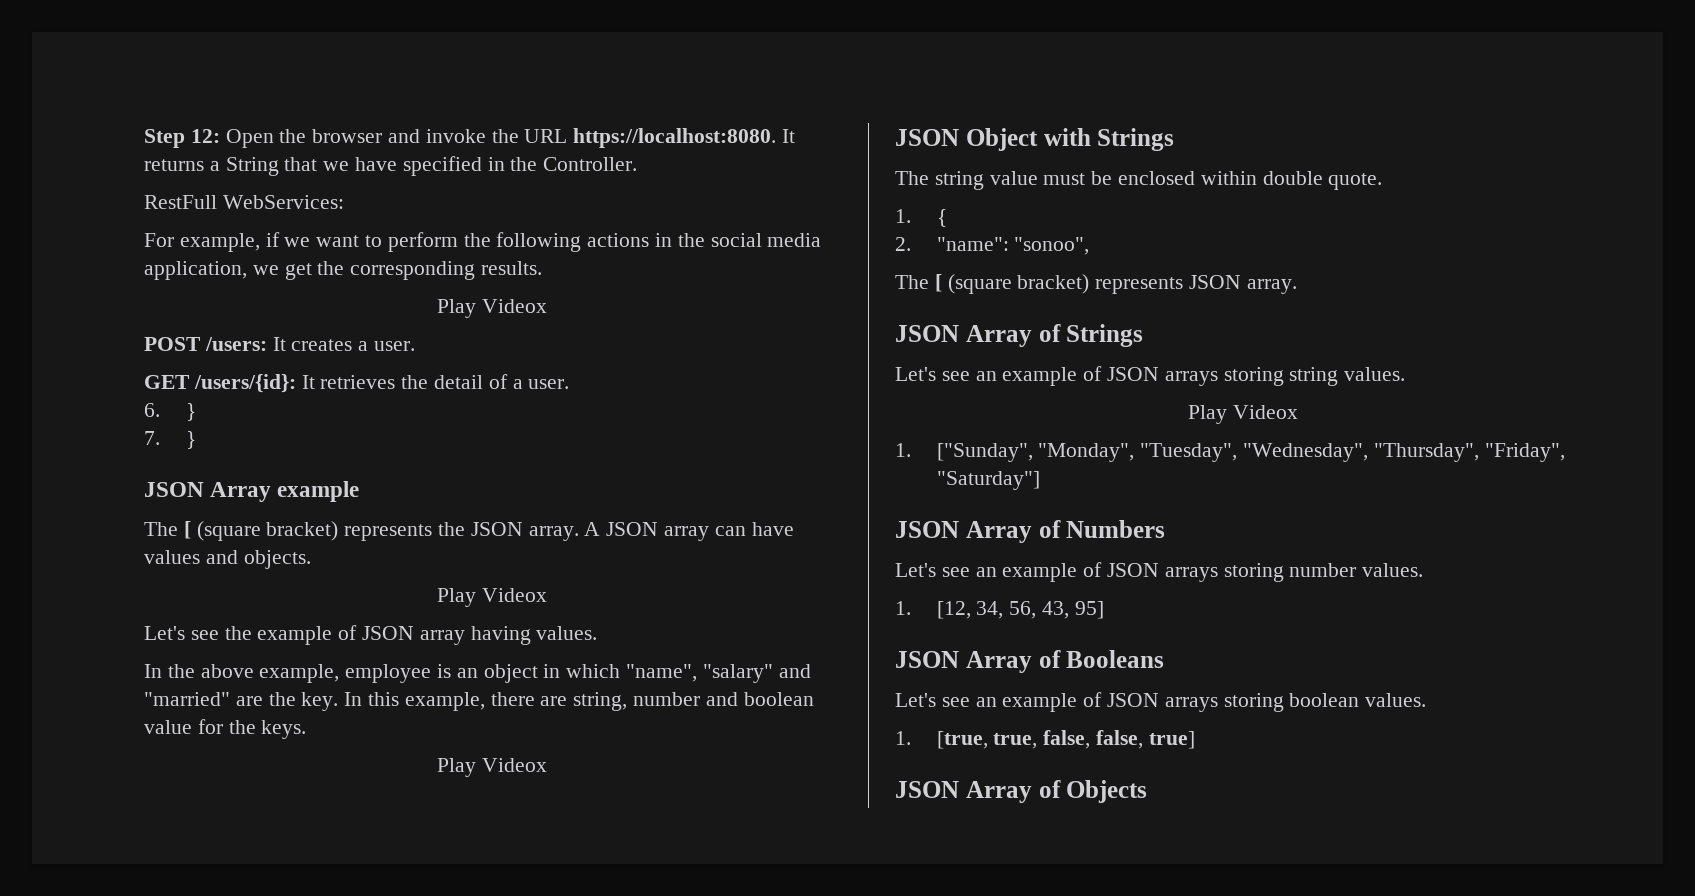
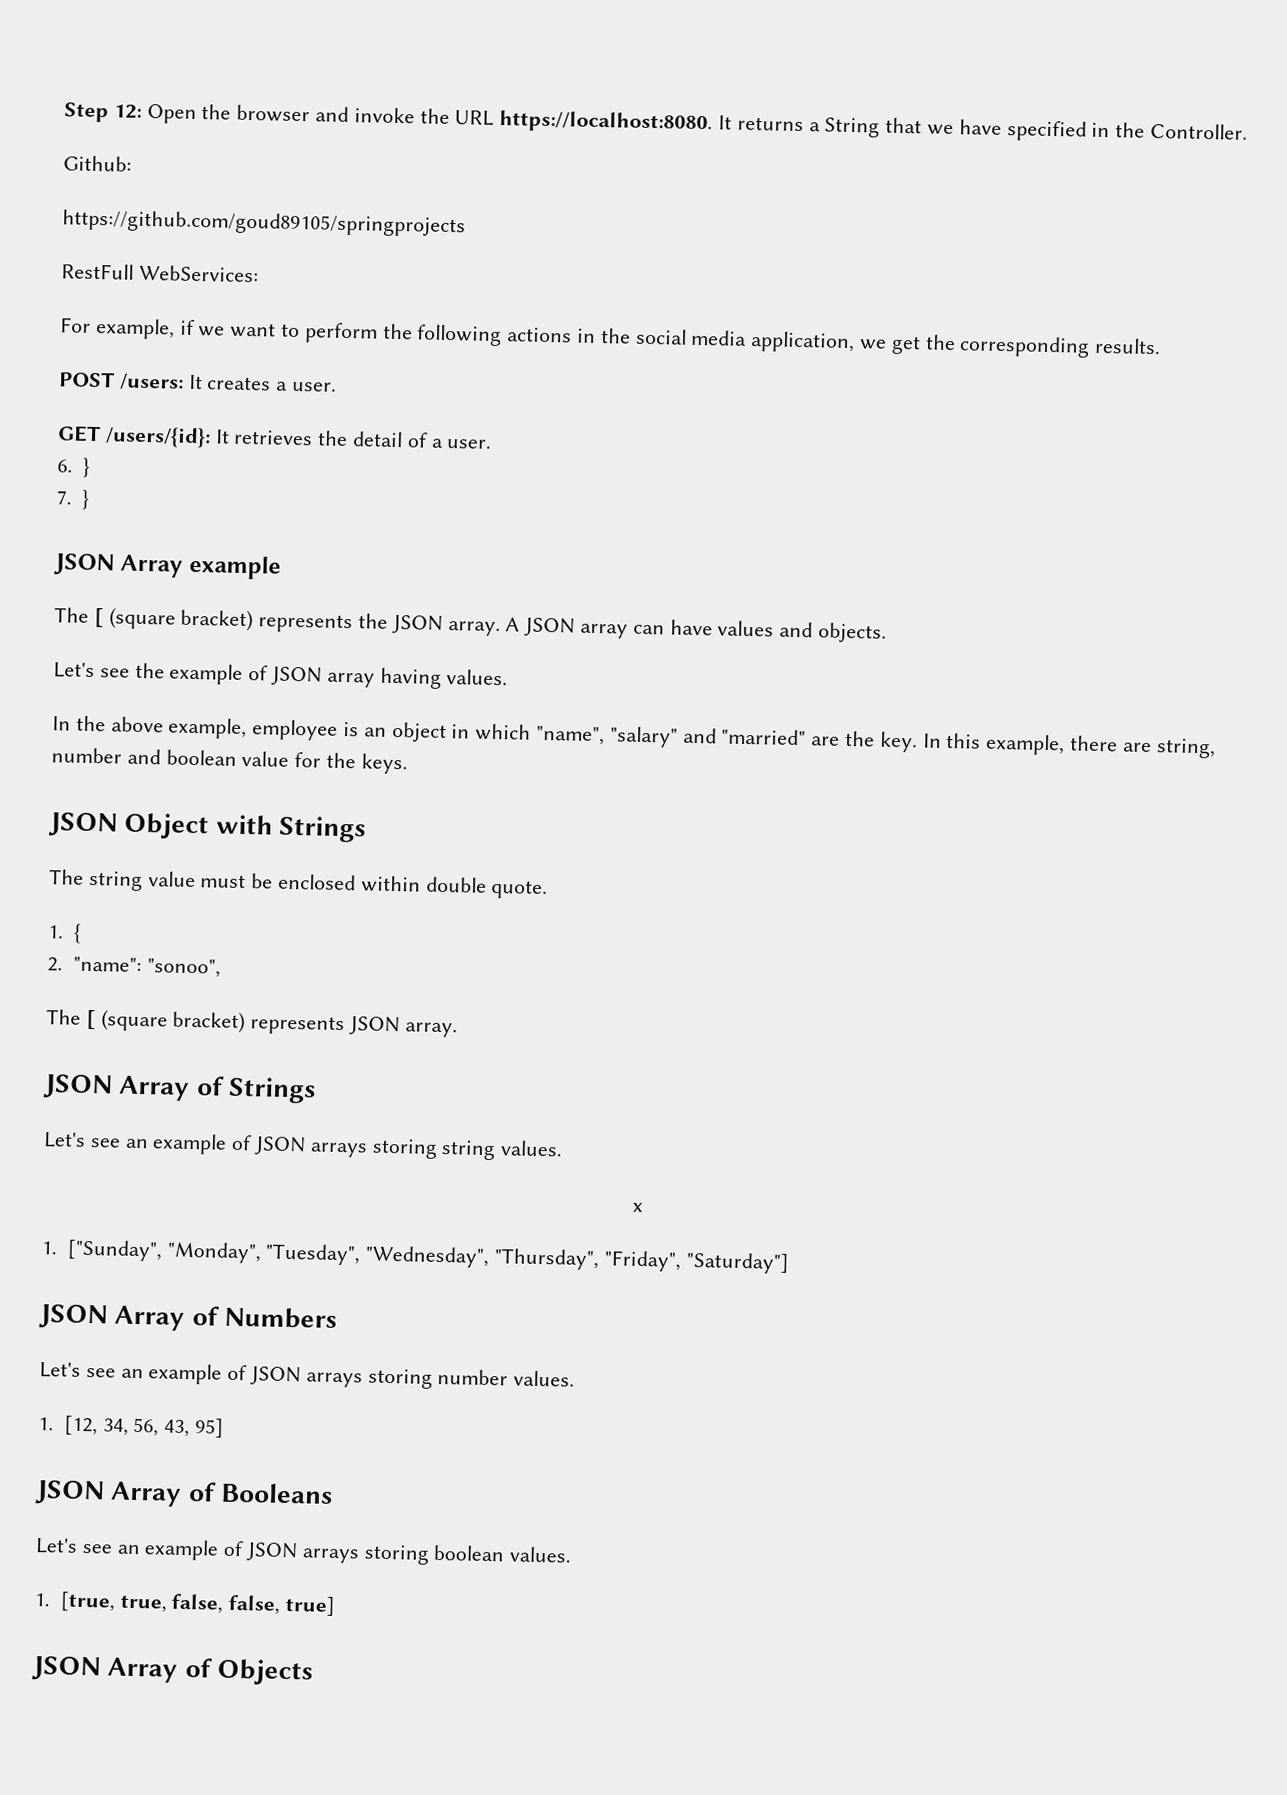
+ Github:
+ https://github.com/goud89105/springprojects
  For example, if we want to perform the following actions in the social media application, we get the corresponding results.
- Play Videox
  A JSON array can have values and objects.
- Play Videox
  In this example, there are string, number and boolean value for the keys.
- Play Videox
  Let's see an example of JSON arrays storing string values.
- Play Videox
+ x

